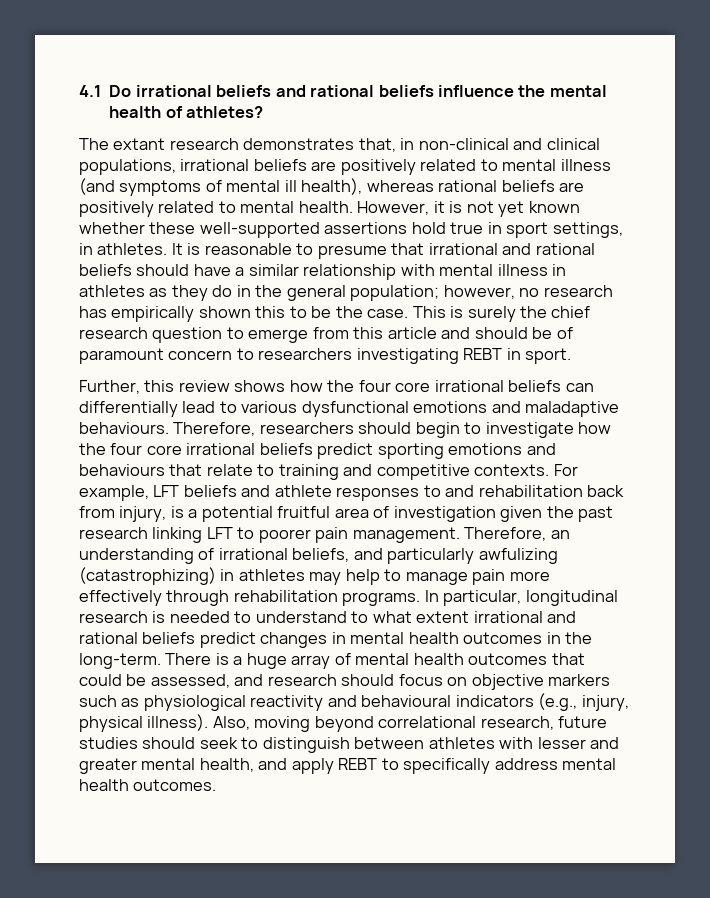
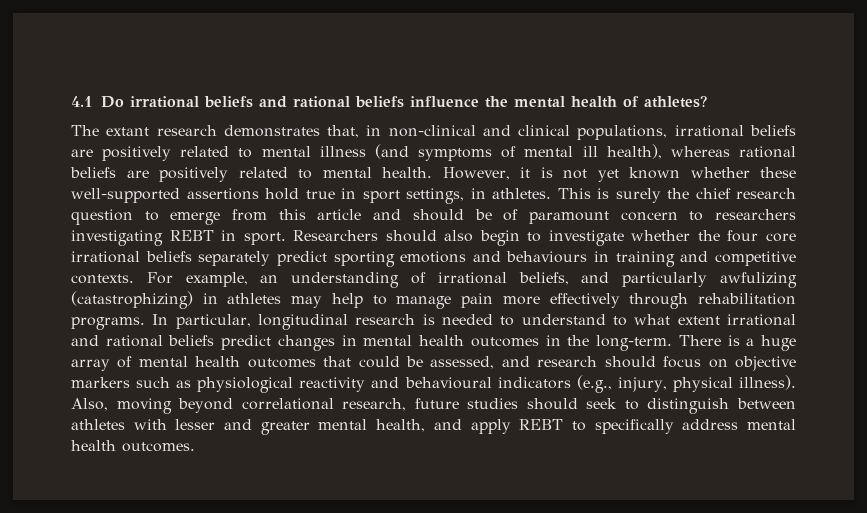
- It is reasonable to presume that irrational and rational beliefs should have a similar relationship with mental illness in athletes as they do in the general population; however, no research has empirically shown this to be the case.
- This is surely the chief research question to emerge from this article and should be of paramount concern to researchers investigating REBT in sport.
- Further, this review shows how the four core irrational beliefs can differentially lead to various dysfunctional emotions and maladaptive behaviours. Therefore, researchers should begin to investigate how the four core irrational beliefs predict sporting emotions and behaviours that relate to training and competitive contexts.
+ This is surely the chief research question to emerge from this article and should be of paramount concern to researchers investigating REBT in sport. Researchers should also begin to investigate whether the four core irrational beliefs separately predict sporting emotions and behaviours in training and competitive contexts.
- For example, LFT beliefs and athlete responses to and rehabilitation back from injury, is a potential fruitful area of investigation given the past research linking LFT to poorer pain management. Therefore, an understanding of irrational beliefs, and particularly awfulizing (catastrophizing) in athletes may help to manage pain more effectively through rehabilitation programs.
+ For example, an understanding of irrational beliefs, and particularly awfulizing (catastrophizing) in athletes may help to manage pain more effectively through rehabilitation programs.

